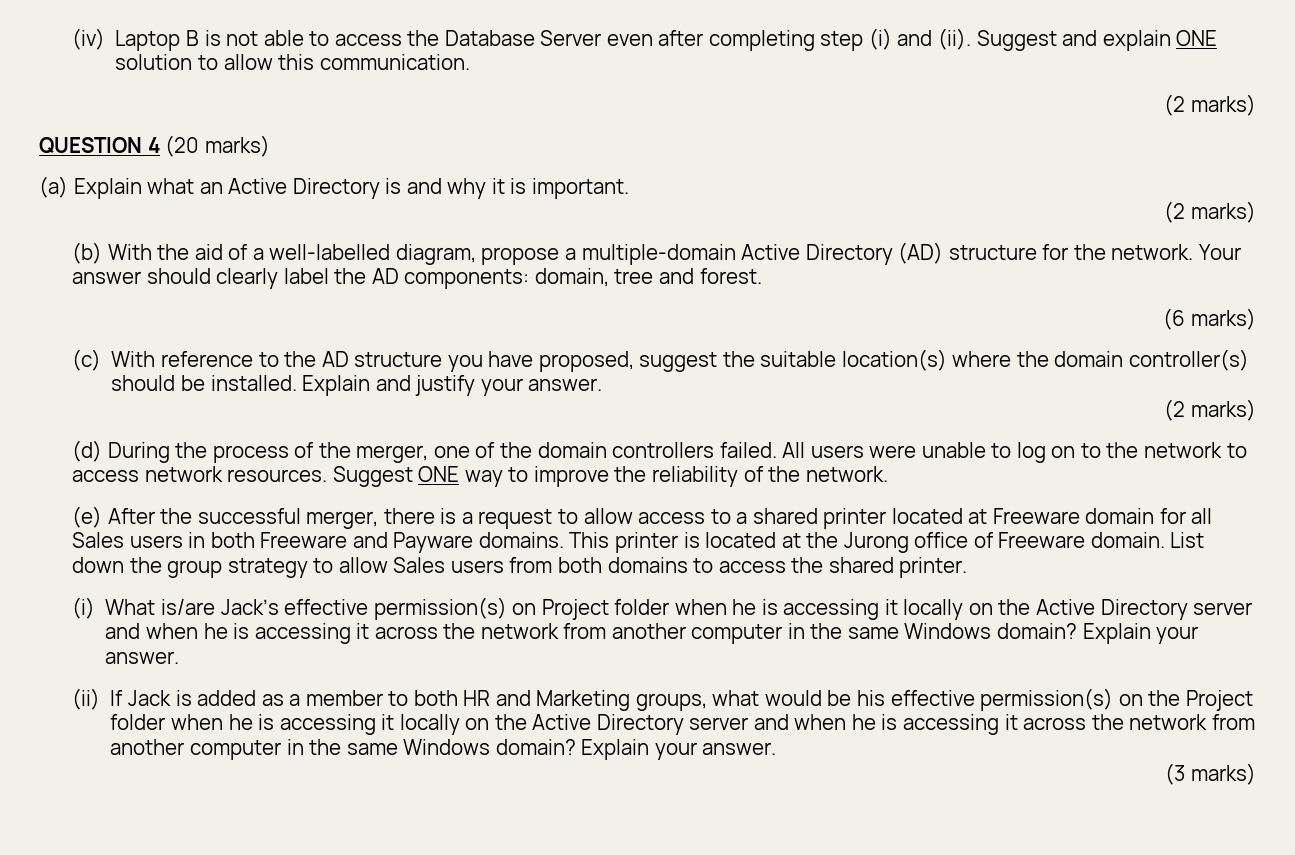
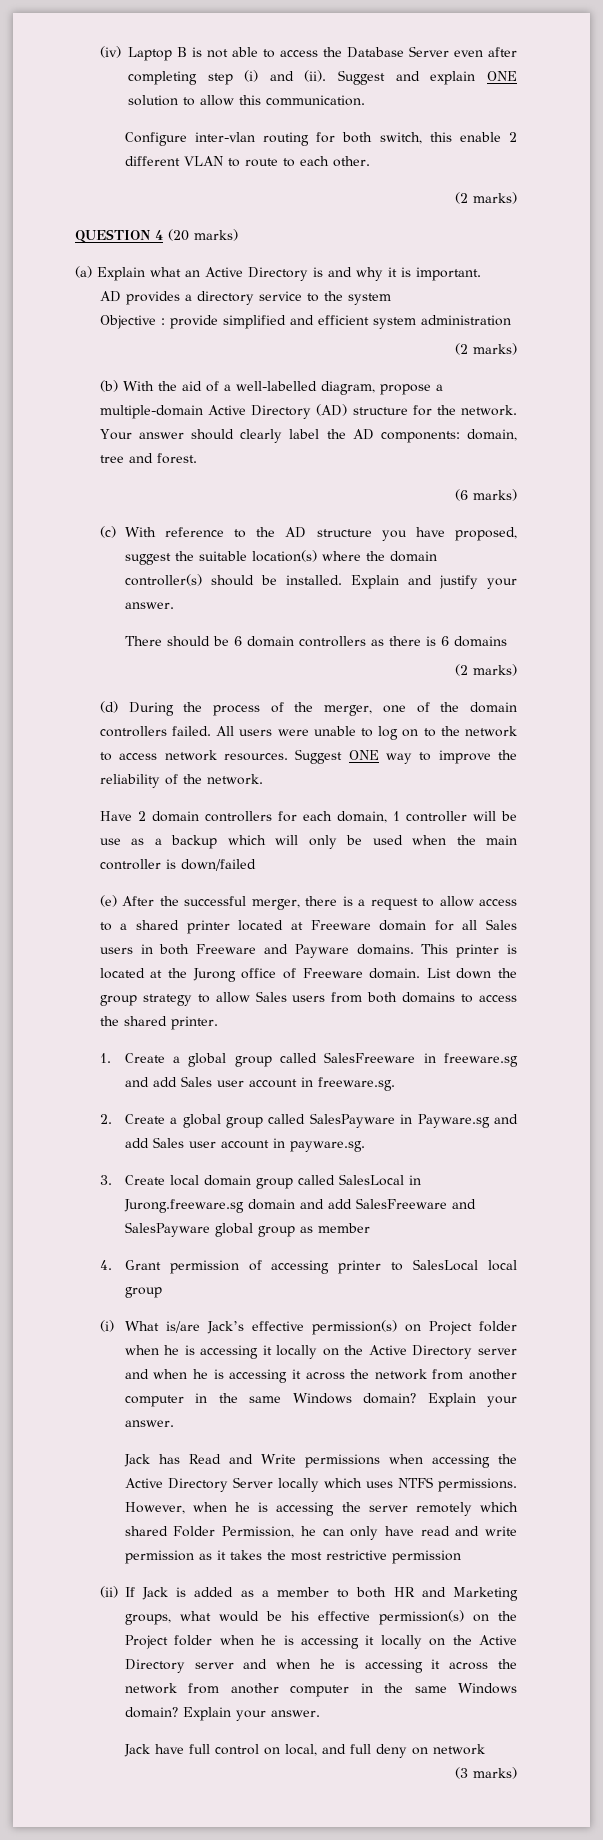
+ Configure inter-vlan routing for both switch, this enable 2 different VLAN to route to each other.
+ AD provides a directory service to the system
+ Objective : provide simplified and efficient system administration
+ There should be 6 domain controllers as there is 6 domains
+ Have 2 domain controllers for each domain, 1 controller will be use as a backup which will only be used when the main controller is down/failed
+ 1. Create a global group called SalesFreeware in freeware.sg and add Sales user account in freeware.sg.
+ 2. Create a global group called SalesPayware in Payware.sg and add Sales user account in payware.sg.
+ 3. Create local domain group called SalesLocal in Jurong.freeware.sg domain and add SalesFreeware and SalesPayware global group as member
+ 4. Grant permission of accessing printer to SalesLocal local group
+ Jack has Read and Write permissions when accessing the Active Directory Server locally which uses NTFS permissions. However, when he is accessing the server remotely which shared Folder Permission, he can only have read and write permission as it takes the most restrictive permission
+ Jack have full control on local, and full deny on network

